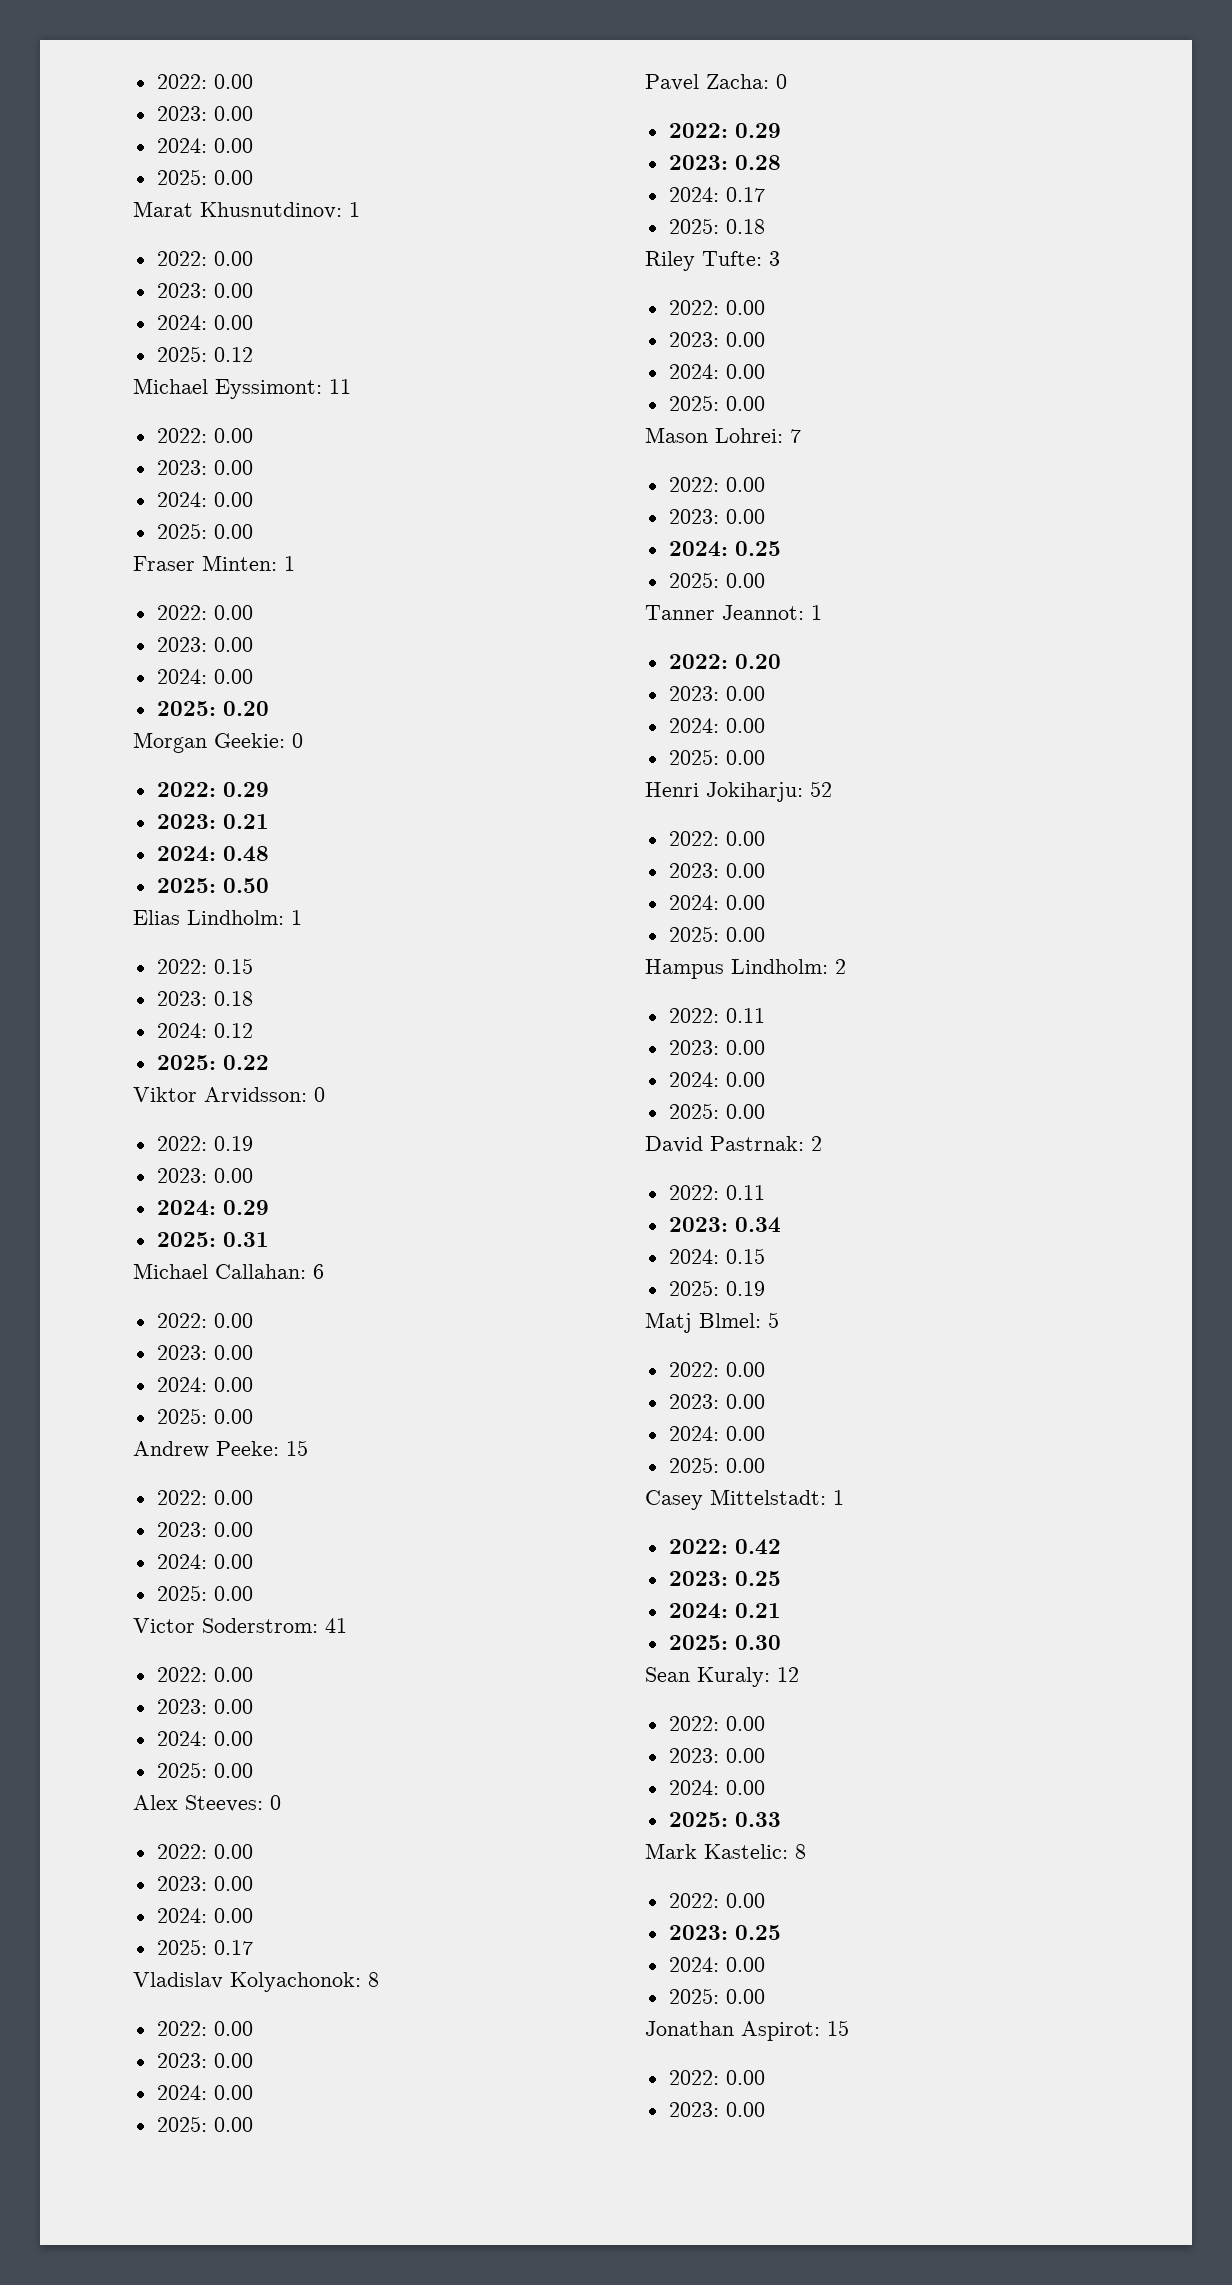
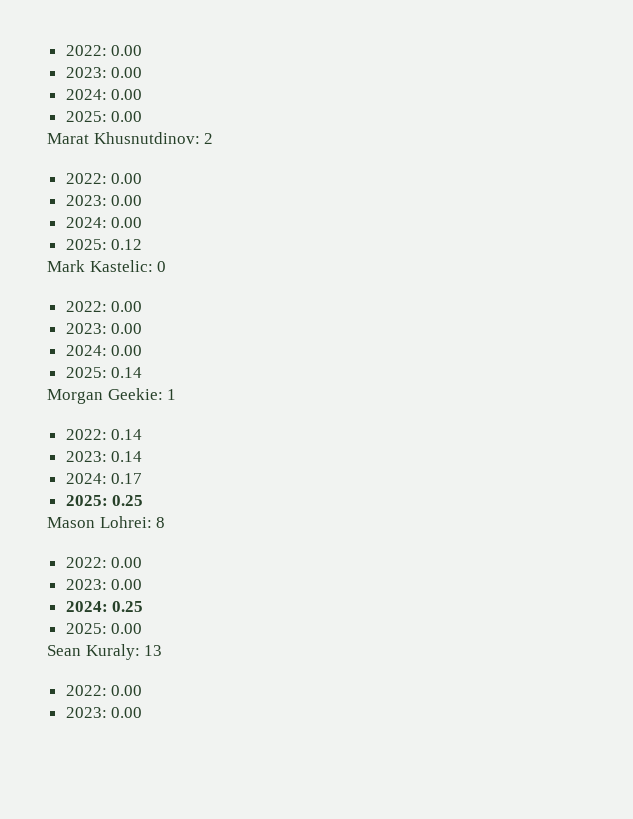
- Marat Khusnutdinov: 1
+ Marat Khusnutdinov: 2
- Michael Eyssimont: 11
- 2022: 0.00
- 2023: 0.00
- 2024: 0.00
- 2025: 0.00
- Fraser Minten: 1
- 2022: 0.00
- 2023: 0.00
- 2024: 0.00
- 2025: 0.20
- Morgan Geekie: 0
- 2022: 0.29
- 2023: 0.21
- 2024: 0.48
- 2025: 0.50
- Elias Lindholm: 1
- 2022: 0.15
- 2023: 0.18
- 2024: 0.12
- 2025: 0.22
- Viktor Arvidsson: 0
- 2022: 0.19
- 2023: 0.00
- 2024: 0.29
- 2025: 0.31
- Michael Callahan: 6
- 2022: 0.00
- 2023: 0.00
- 2024: 0.00
- 2025: 0.00
- Andrew Peeke: 15
- 2022: 0.00
- 2023: 0.00
- 2024: 0.00
- 2025: 0.00
- Victor Soderstrom: 41
- 2022: 0.00
- 2023: 0.00
- 2024: 0.00
- 2025: 0.00
- Alex Steeves: 0
+ Mark Kastelic: 0
- 2025: 0.17
- Vladislav Kolyachonok: 8
- 2022: 0.00
- 2023: 0.00
- 2024: 0.00
- 2025: 0.00
- Pavel Zacha: 0
- 2022: 0.29
- 2023: 0.28
+ 2025: 0.14
+ Morgan Geekie: 1
+ 2022: 0.14
+ 2023: 0.14
  2024: 0.17
- 2025: 0.18
- Riley Tufte: 3
- 2022: 0.00
- 2023: 0.00
- 2024: 0.00
- 2025: 0.00
+ 2025: 0.25
- Mason Lohrei: 7
+ Mason Lohrei: 8
- Tanner Jeannot: 1
- 2022: 0.20
- 2023: 0.00
- 2024: 0.00
- 2025: 0.00
- Henri Jokiharju: 52
- 2022: 0.00
- 2023: 0.00
- 2024: 0.00
- 2025: 0.00
- Hampus Lindholm: 2
- 2022: 0.11
- 2023: 0.00
- 2024: 0.00
- 2025: 0.00
- David Pastrnak: 2
- 2022: 0.11
- 2023: 0.34
- 2024: 0.15
- 2025: 0.19
- Matj Blmel: 5
- 2022: 0.00
- 2023: 0.00
- 2024: 0.00
- 2025: 0.00
- Casey Mittelstadt: 1
- 2022: 0.42
- 2023: 0.25
- 2024: 0.21
- 2025: 0.30
- Sean Kuraly: 12
- 2022: 0.00
- 2023: 0.00
- 2024: 0.00
- 2025: 0.33
- Mark Kastelic: 8
- 2022: 0.00
- 2023: 0.25
- 2024: 0.00
- 2025: 0.00
- Jonathan Aspirot: 15
+ Sean Kuraly: 13

